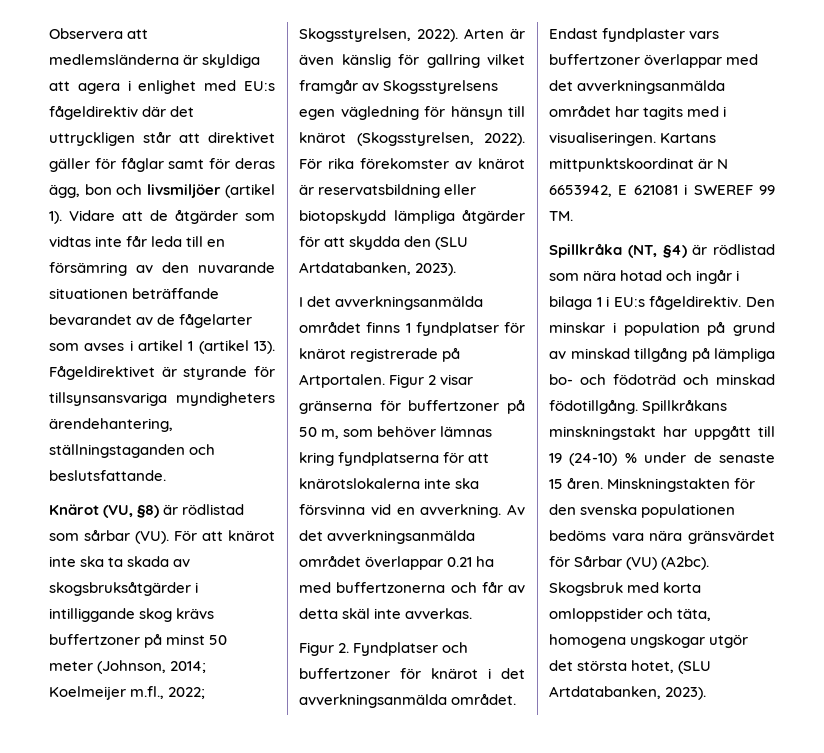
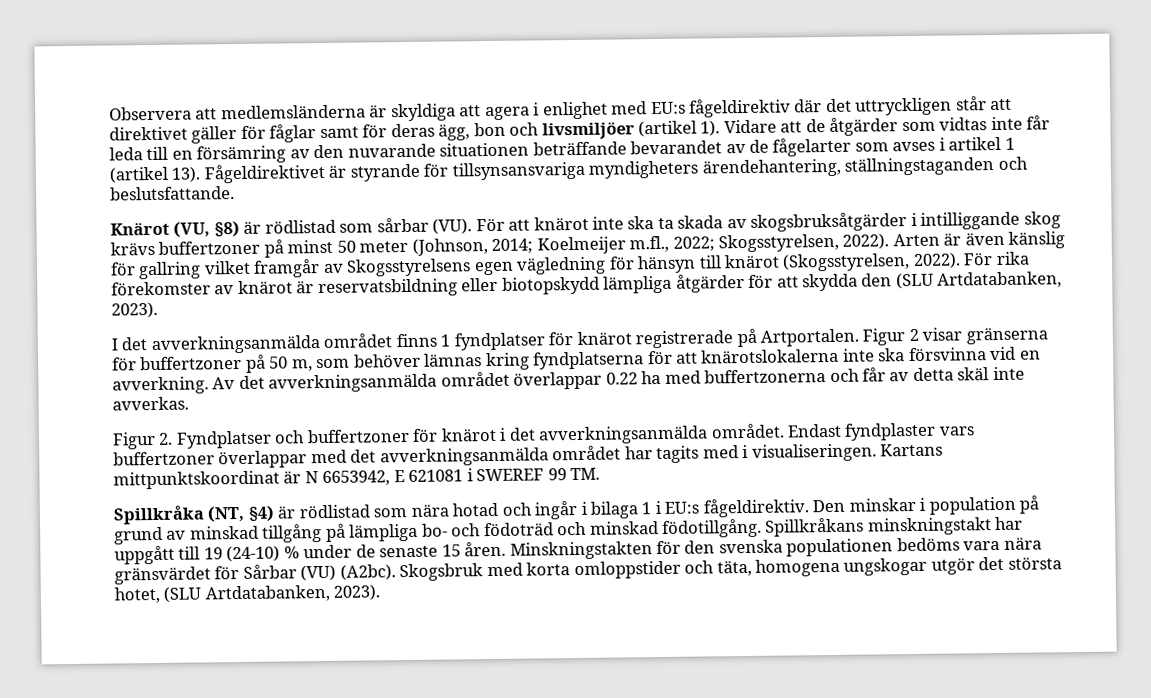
- Av det avverkningsanmälda området överlappar 0.21 ha med buffertzonerna och får av detta skäl inte avverkas.
+ Av det avverkningsanmälda området överlappar 0.22 ha med buffertzonerna och får av detta skäl inte avverkas.

